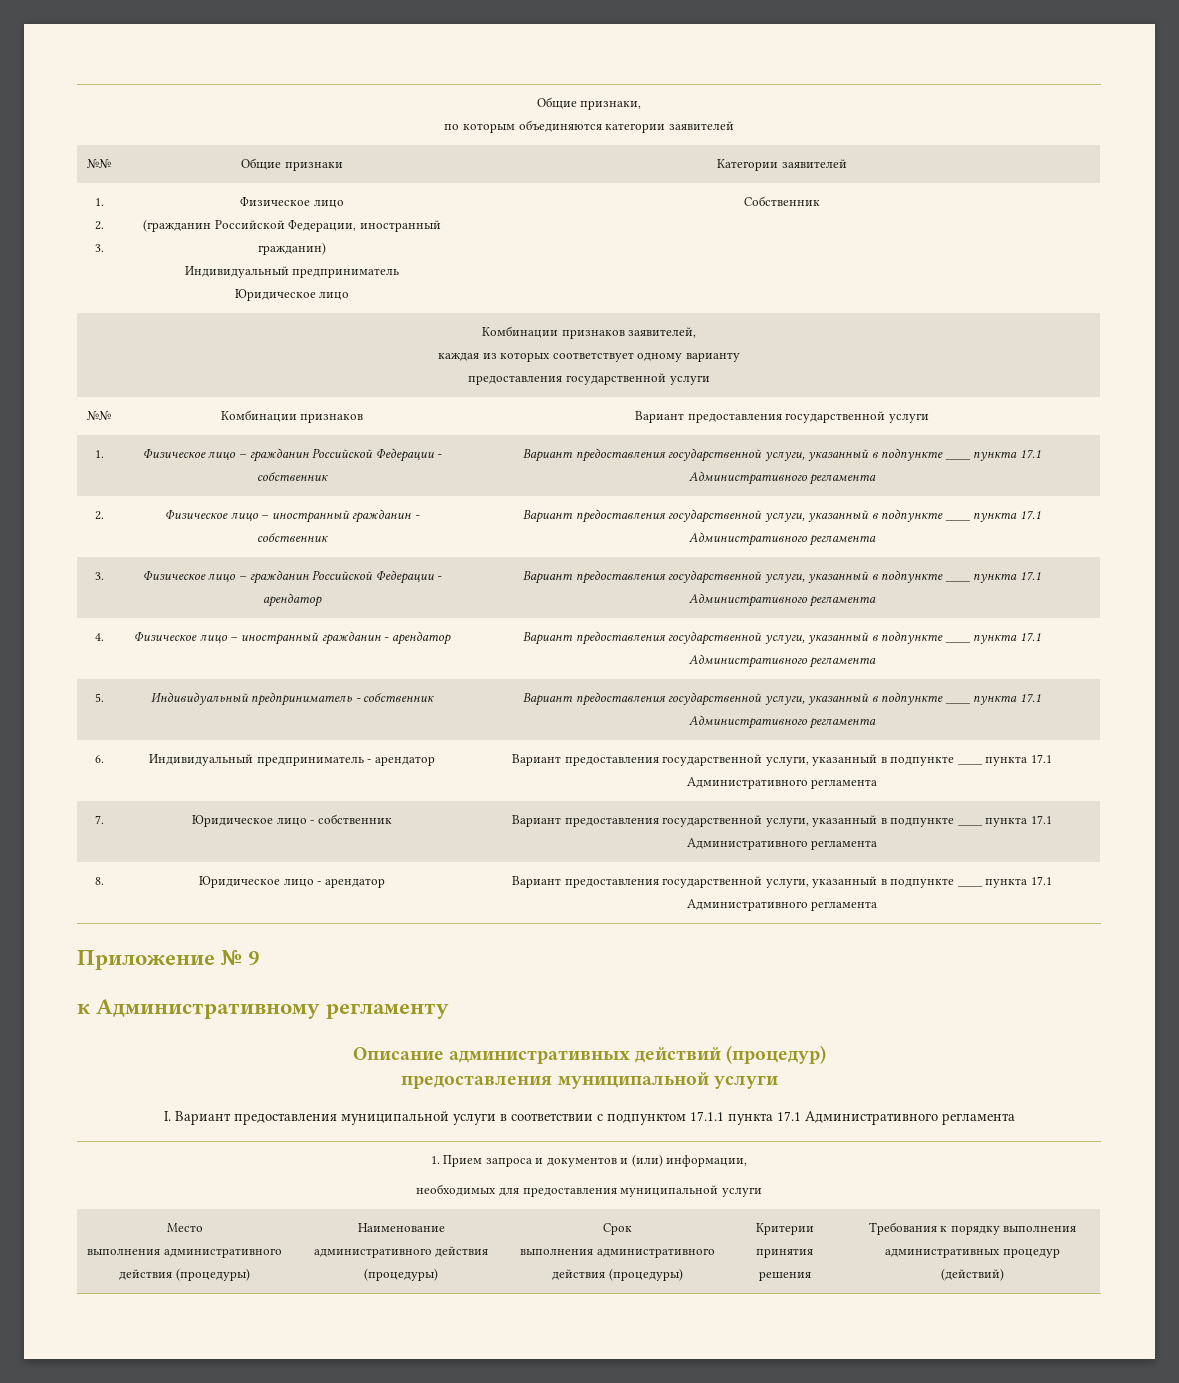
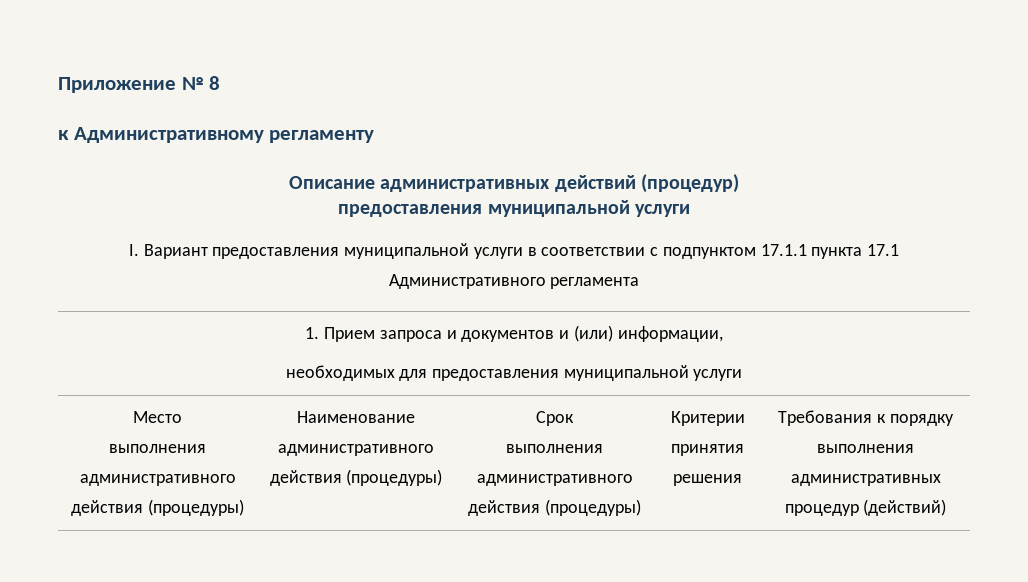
- Общие признаки,
- по которым объединяются категории заявителей
- №№ | Общие признаки | Категории заявителей
- 1.
- 2.
- 3. | Физическое лицо
- (гражданин Российской Федерации, иностранный гражданин)
- Индивидуальный предприниматель
- Юридическое лицо | Собственник
- Комбинации признаков заявителей,
- каждая из которых соответствует одному варианту
- предоставления государственной услуги
- №№ | Комбинации признаков | Вариант предоставления государственной услуги
- 1. | Физическое лицо – гражданин Российской Федерации - собственник | Вариант предоставления государственной услуги, указанный в подпункте ____ пункта 17.1 Административного регламента
- 2. | Физическое лицо – иностранный гражданин - собственник | Вариант предоставления государственной услуги, указанный в подпункте ____ пункта 17.1 Административного регламента
- 3. | Физическое лицо – гражданин Российской Федерации - арендатор | Вариант предоставления государственной услуги, указанный в подпункте ____ пункта 17.1 Административного регламента
- 4. | Физическое лицо – иностранный гражданин - арендатор | Вариант предоставления государственной услуги, указанный в подпункте ____ пункта 17.1 Административного регламента
- 5. | Индивидуальный предприниматель - собственник | Вариант предоставления государственной услуги, указанный в подпункте ____ пункта 17.1 Административного регламента
- 6. | Индивидуальный предприниматель - арендатор | Вариант предоставления государственной услуги, указанный в подпункте ____ пункта 17.1 Административного регламента
- 7. | Юридическое лицо - собственник | Вариант предоставления государственной услуги, указанный в подпункте ____ пункта 17.1 Административного регламента
- 8. | Юридическое лицо - арендатор | Вариант предоставления государственной услуги, указанный в подпункте ____ пункта 17.1 Административного регламента
- Приложение № 9
+ Приложение № 8

